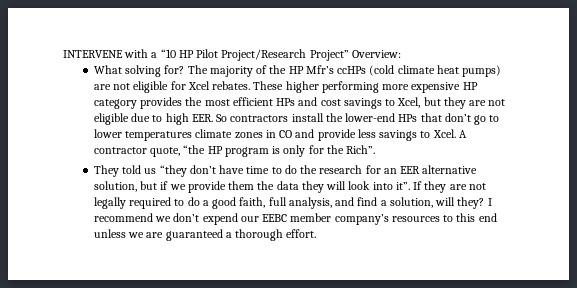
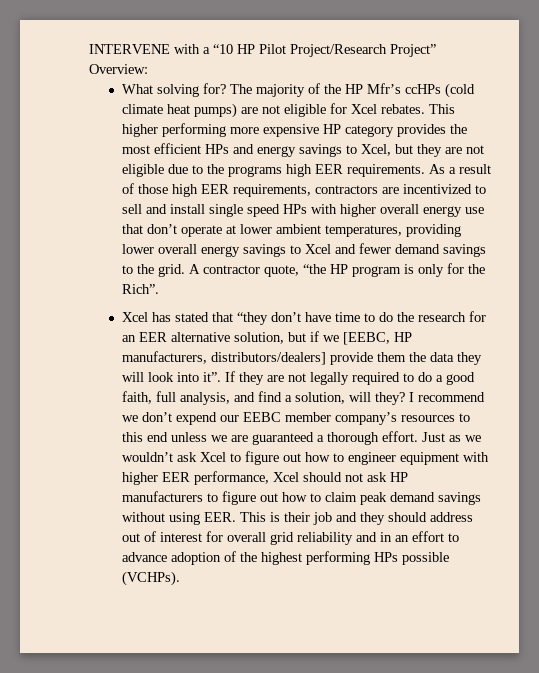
- These higher performing more expensive HP category provides the most efficient HPs and cost savings to Xcel, but they are not eligible due to high EER. So contractors install the lower-end HPs that don’t go to lower temperatures climate zones in CO and provide less savings to Xcel.
+ This higher performing more expensive HP category provides the most efficient HPs and energy savings to Xcel, but they are not eligible due to the programs high EER requirements. As a result of those high EER requirements, contractors are incentivized to sell and install single speed HPs with higher overall energy use that don’t operate at lower ambient temperatures, providing lower overall energy savings to Xcel and fewer demand savings to the grid.
- They told us “they don’t have time to do the research for an EER alternative solution, but if we provide them the data they will look into it”.
+ Xcel has stated that “they don’t have time to do the research for an EER alternative solution, but if we [EEBC, HP manufacturers, distributors/dealers] provide them the data they will look into it”.
+ Just as we wouldn’t ask Xcel to figure out how to engineer equipment with higher EER performance, Xcel should not ask HP manufacturers to figure out how to claim peak demand savings without using EER. This is their job and they should address out of interest for overall grid reliability and in an effort to advance adoption of the highest performing HPs possible (VCHPs).

